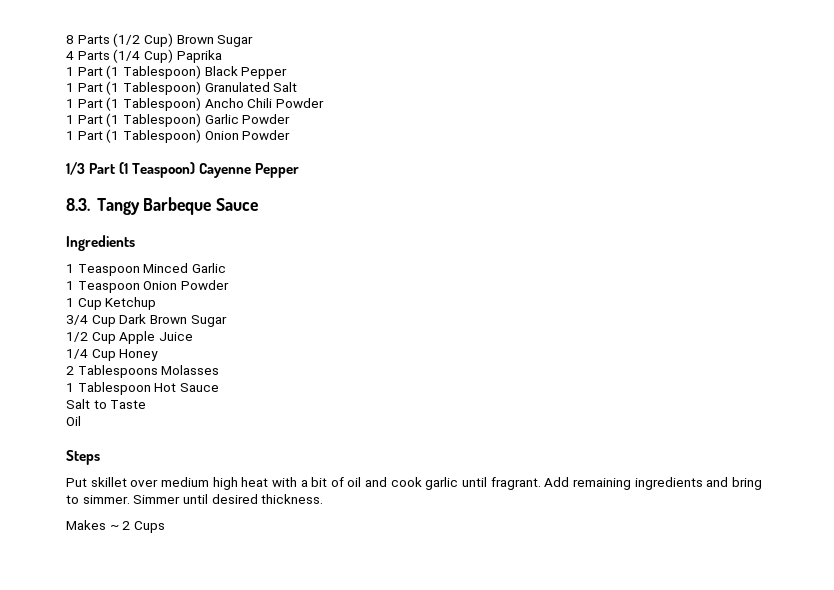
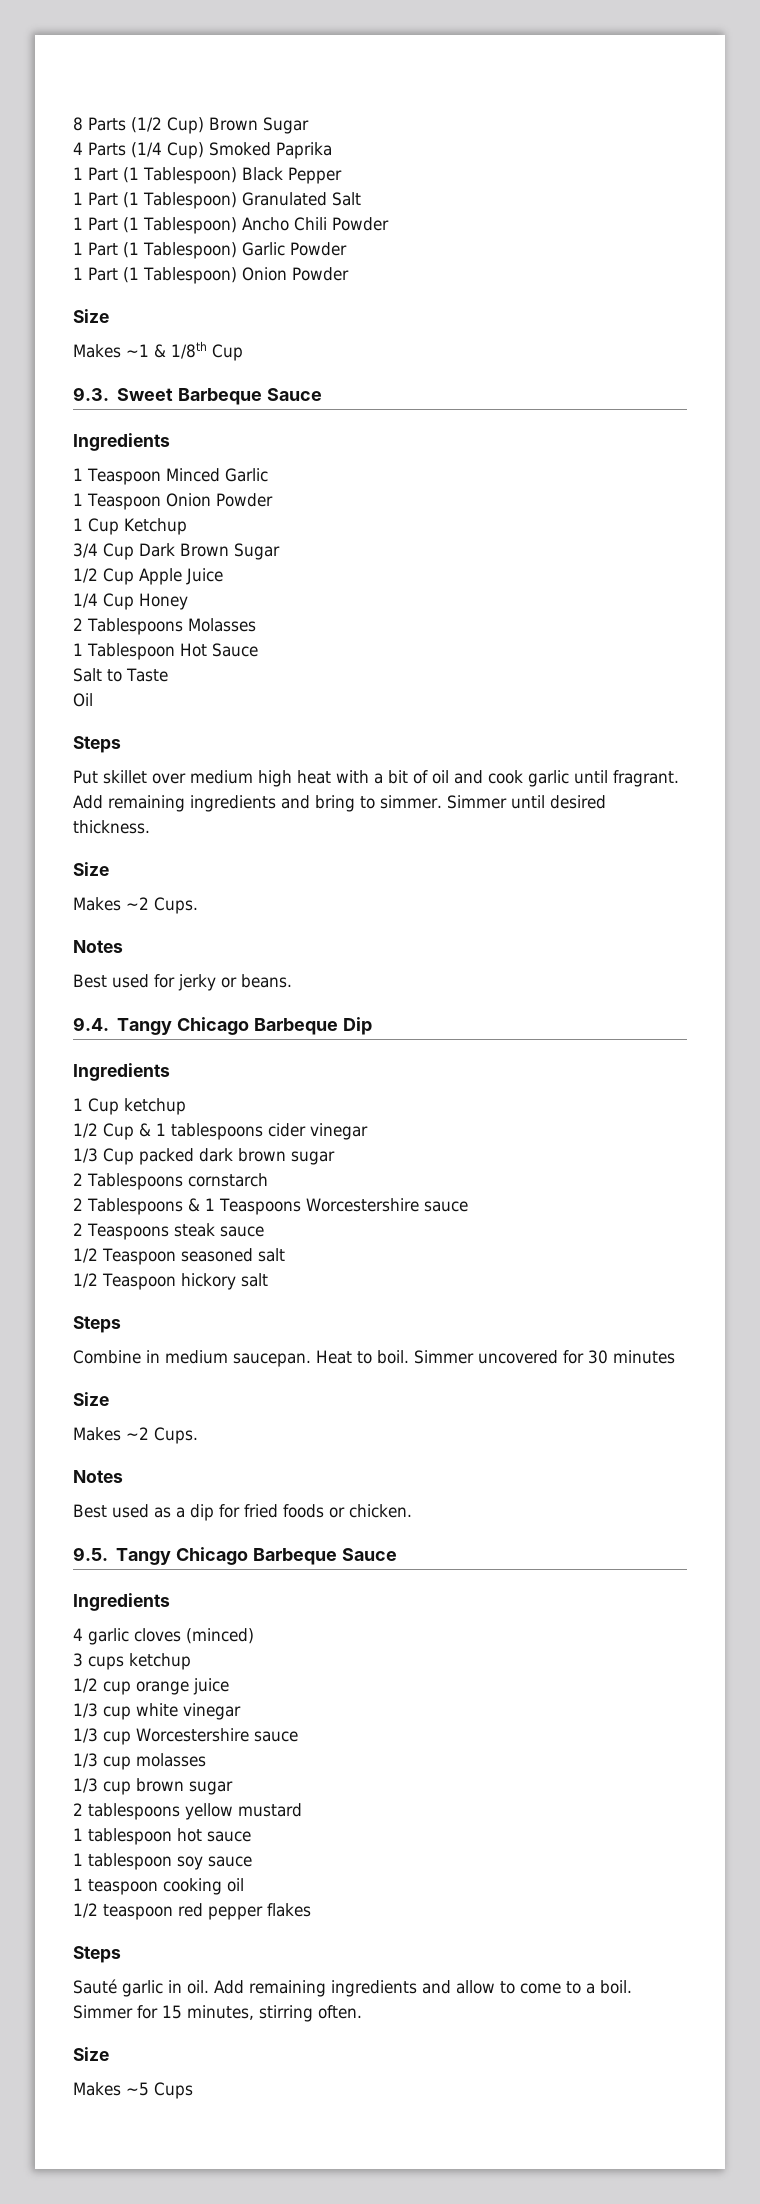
- 4 Parts (1/4 Cup) Paprika
+ 4 Parts (1/4 Cup) Smoked Paprika
  1 Part (1 Tablespoon) Onion Powder
- 1/3 Part (1 Teaspoon) Cayenne Pepper
- 8.3. Tangy Barbeque Sauce
+ Size
+ Makes ~1 & 1/8th Cup
+ 9.3. Sweet Barbeque Sauce
  Simmer until desired thickness.
- Makes ~ 2 Cups
+ Size
+ Makes ~2 Cups.
+ Notes
+ Best used for jerky or beans.
+ 9.4. Tangy Chicago Barbeque Dip
+ Ingredients
+ 1 Cup ketchup
+ 1/2 Cup & 1 tablespoons cider vinegar
+ 1/3 Cup packed dark brown sugar
+ 2 Tablespoons cornstarch
+ 2 Tablespoons & 1 Teaspoons Worcestershire sauce
+ 2 Teaspoons steak sauce
+ 1/2 Teaspoon seasoned salt
+ 1/2 Teaspoon hickory salt
+ Steps
+ Combine in medium saucepan. Heat to boil. Simmer uncovered for 30 minutes
+ Size
+ Makes ~2 Cups.
+ Notes
+ Best used as a dip for fried foods or chicken.
+ 9.5. Tangy Chicago Barbeque Sauce
+ Ingredients
+ 4 garlic cloves (minced)
+ 3 cups ketchup
+ 1/2 cup orange juice
+ 1/3 cup white vinegar
+ 1/3 cup Worcestershire sauce
+ 1/3 cup molasses
+ 1/3 cup brown sugar
+ 2 tablespoons yellow mustard
+ 1 tablespoon hot sauce
+ 1 tablespoon soy sauce
+ 1 teaspoon cooking oil
+ 1/2 teaspoon red pepper flakes
+ Steps
+ Sauté garlic in oil. Add remaining ingredients and allow to come to a boil. Simmer for 15 minutes, stirring often.
+ Size
+ Makes ~5 Cups

